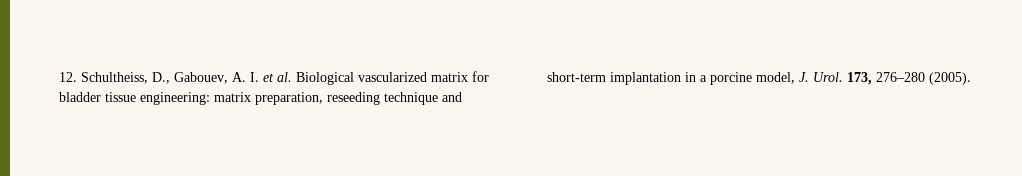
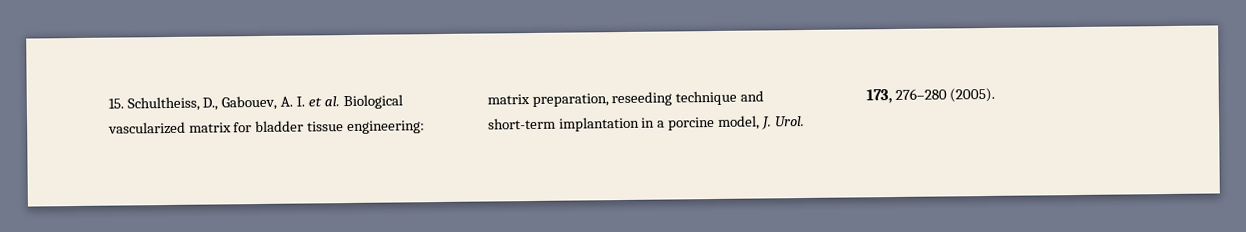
- 12. Schultheiss, D., Gabouev, A. I. et al. Biological vascularized matrix for bladder tissue engineering: matrix preparation, reseeding technique and short-term implantation in a porcine model, J. Urol.
+ 15. Schultheiss, D., Gabouev, A. I. et al. Biological vascularized matrix for bladder tissue engineering: matrix preparation, reseeding technique and short-term implantation in a porcine model, J. Urol.

